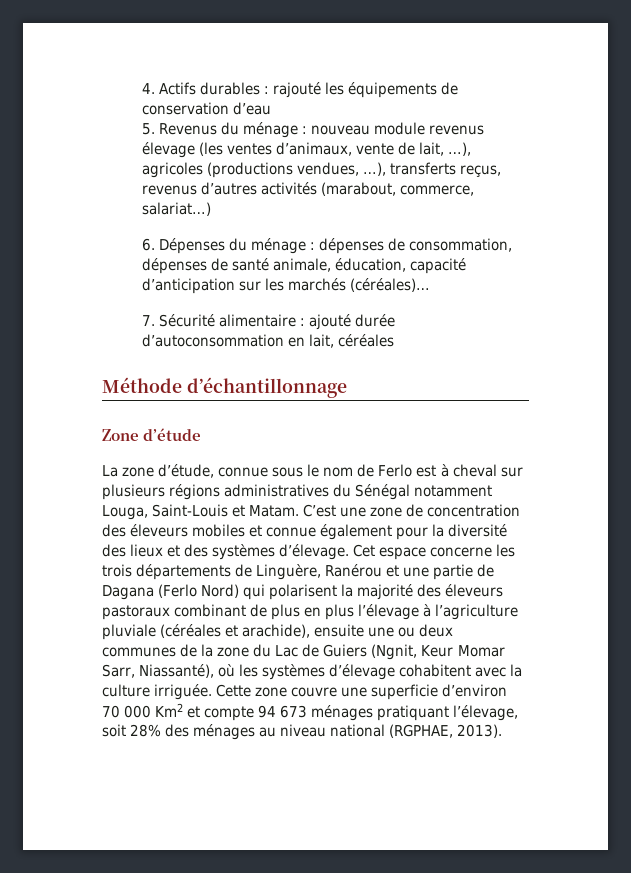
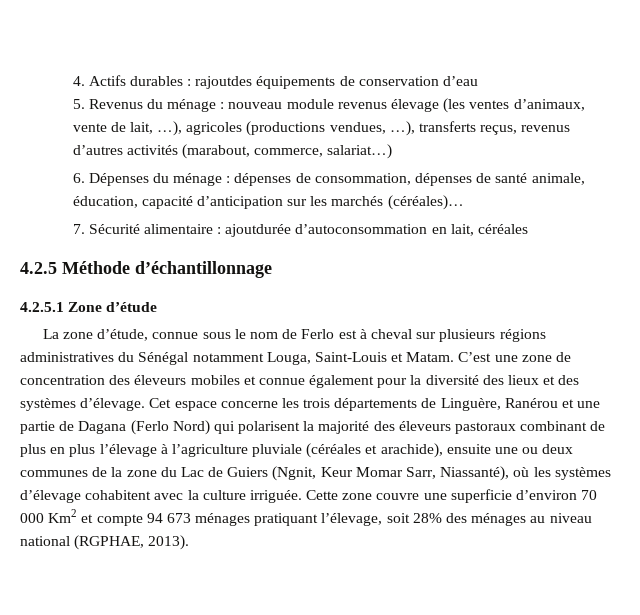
- 4. Actifs durables : rajouté les équipements de conservation d’eau
+ 4. Actifs durables : rajoutdes équipements de conservation d’eau
- 7. Sécurité alimentaire : ajouté durée d’autoconsommation en lait, céréales
+ 7. Sécurité alimentaire : ajoutdurée d’autoconsommation en lait, céréales
- Méthode d’échantillonnage
+ 4.2.5 Méthode d’échantillonnage
- Zone d’étude
+ 4.2.5.1 Zone d’étude

